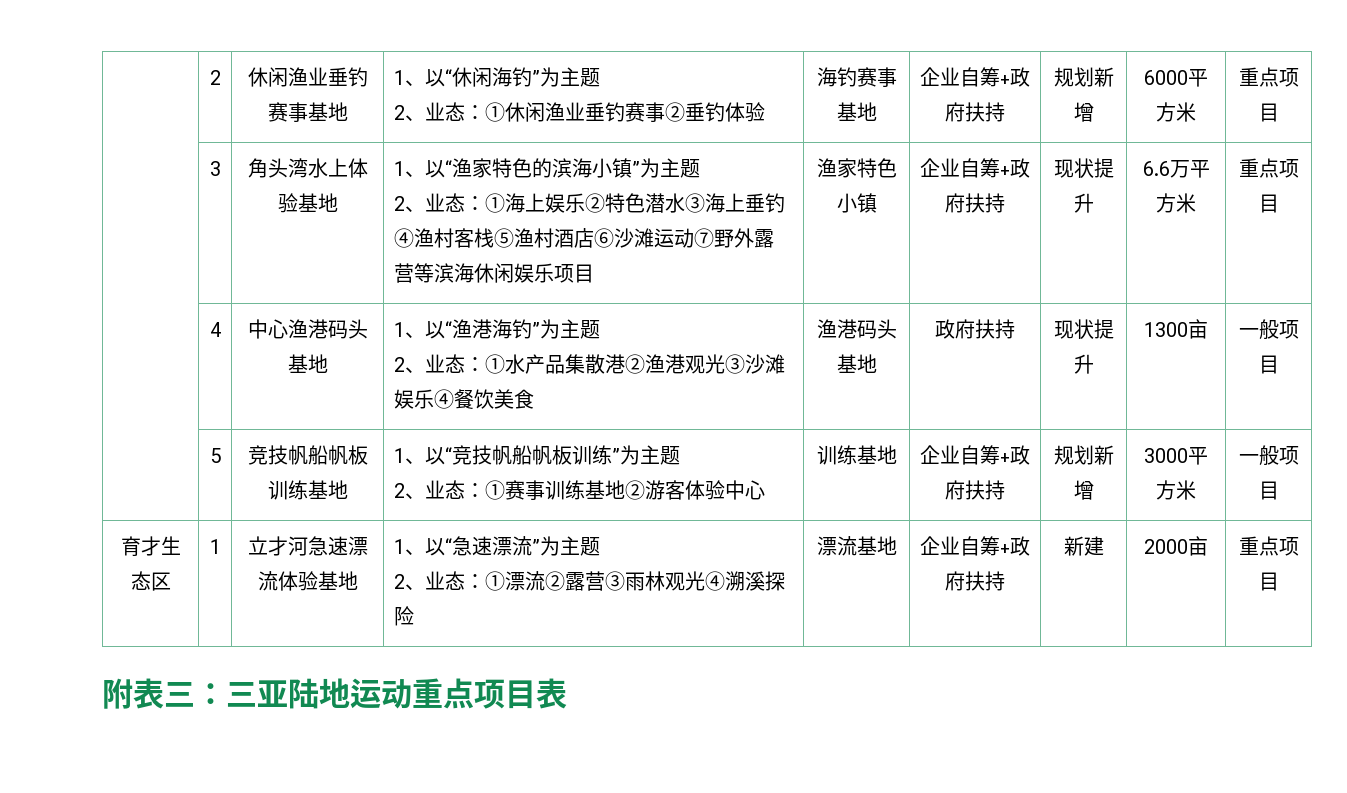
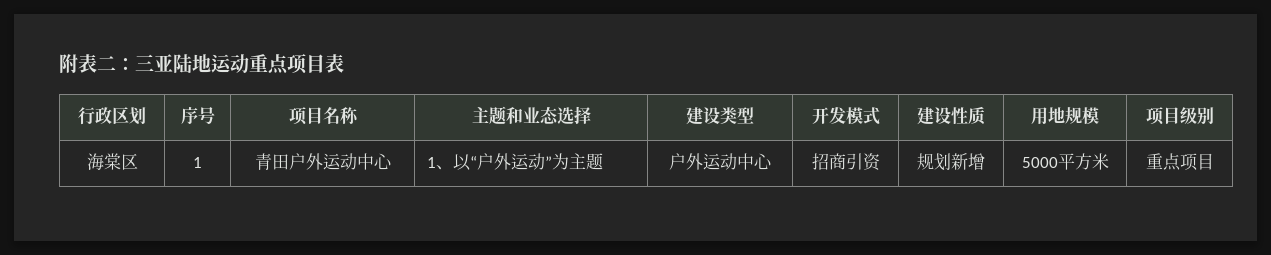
- | 2 | 休闲渔业垂钓赛事基地 | 1、以“休闲海钓”为主题
- 2、业态：①休闲渔业垂钓赛事②垂钓体验 | 海钓赛事基地 | 企业自筹+政府扶持 | 规划新增 | 6000平方米 | 重点项目
- | 3 | 角头湾水上体验基地 | 1、以“渔家特色的滨海小镇”为主题
- 2、业态：①海上娱乐②特色潜水③海上垂钓④渔村客栈⑤渔村酒店⑥沙滩运动⑦野外露营等滨海休闲娱乐项目 | 渔家特色小镇 | 企业自筹+政府扶持 | 现状提升 | 6.6万平方米 | 重点项目
- | 4 | 中心渔港码头基地 | 1、以“渔港海钓”为主题
- 2、业态：①水产品集散港②渔港观光③沙滩娱乐④餐饮美食 | 渔港码头基地 | 政府扶持 | 现状提升 | 1300亩 | 一般项目
- | 5 | 竞技帆船帆板训练基地 | 1、以“竞技帆船帆板训练”为主题
- 2、业态：①赛事训练基地②游客体验中心 | 训练基地 | 企业自筹+政府扶持 | 规划新增 | 3000平方米 | 一般项目
- 育才生态区 | 1 | 立才河急速漂流体验基地 | 1、以“急速漂流”为主题
- 2、业态：①漂流②露营③雨林观光④溯溪探险 | 漂流基地 | 企业自筹+政府扶持 | 新建 | 2000亩 | 重点项目
- 附表三：三亚陆地运动重点项目表
+ 附表二：三亚陆地运动重点项目表
+ 行政区划 | 序号 | 项目名称 | 主题和业态选择 | 建设类型 | 开发模式 | 建设性质 | 用地规模 | 项目级别
+ 海棠区 | 1 | 青田户外运动中心 | 1、以“户外运动”为主题 | 户外运动中心 | 招商引资 | 规划新增 | 5000平方米 | 重点项目

